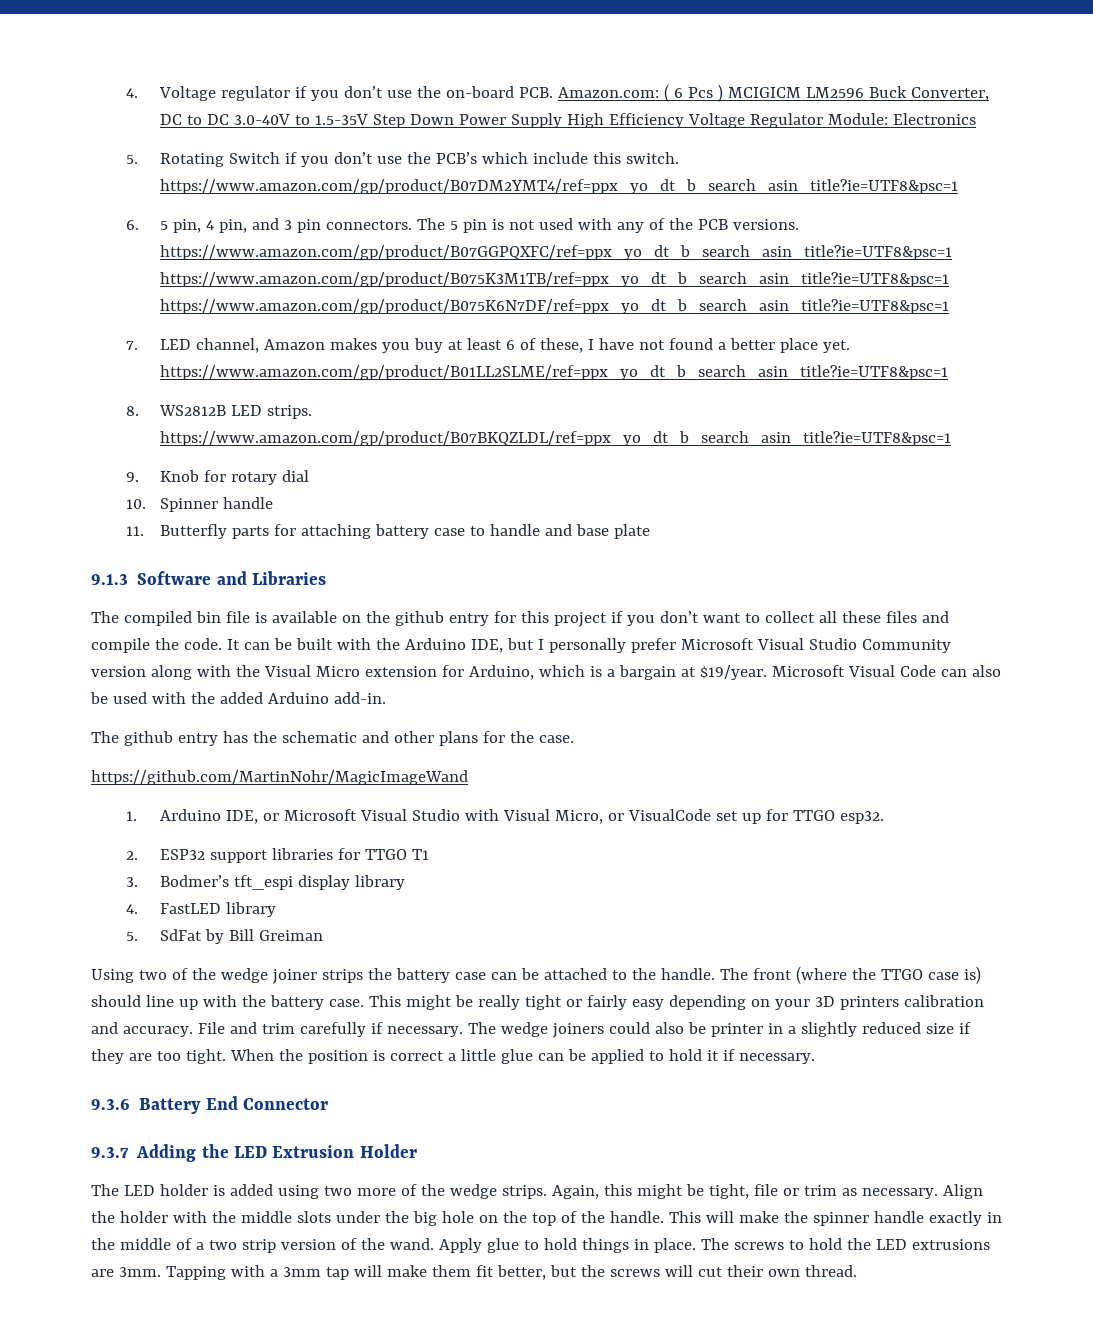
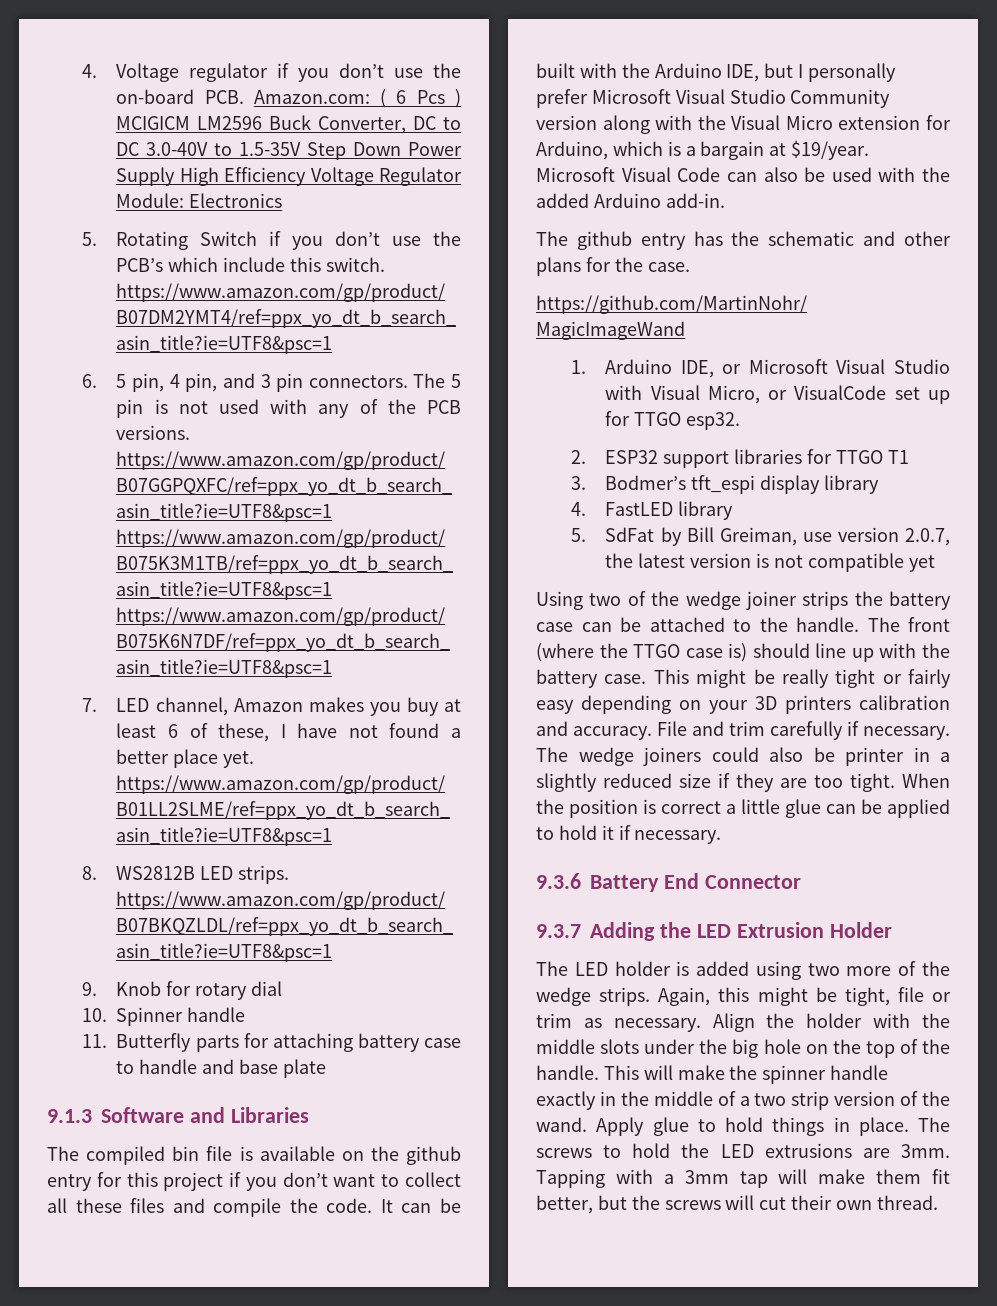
- 5. SdFat by Bill Greiman
+ 5. SdFat by Bill Greiman, use version 2.0.7, the latest version is not compatible yet

